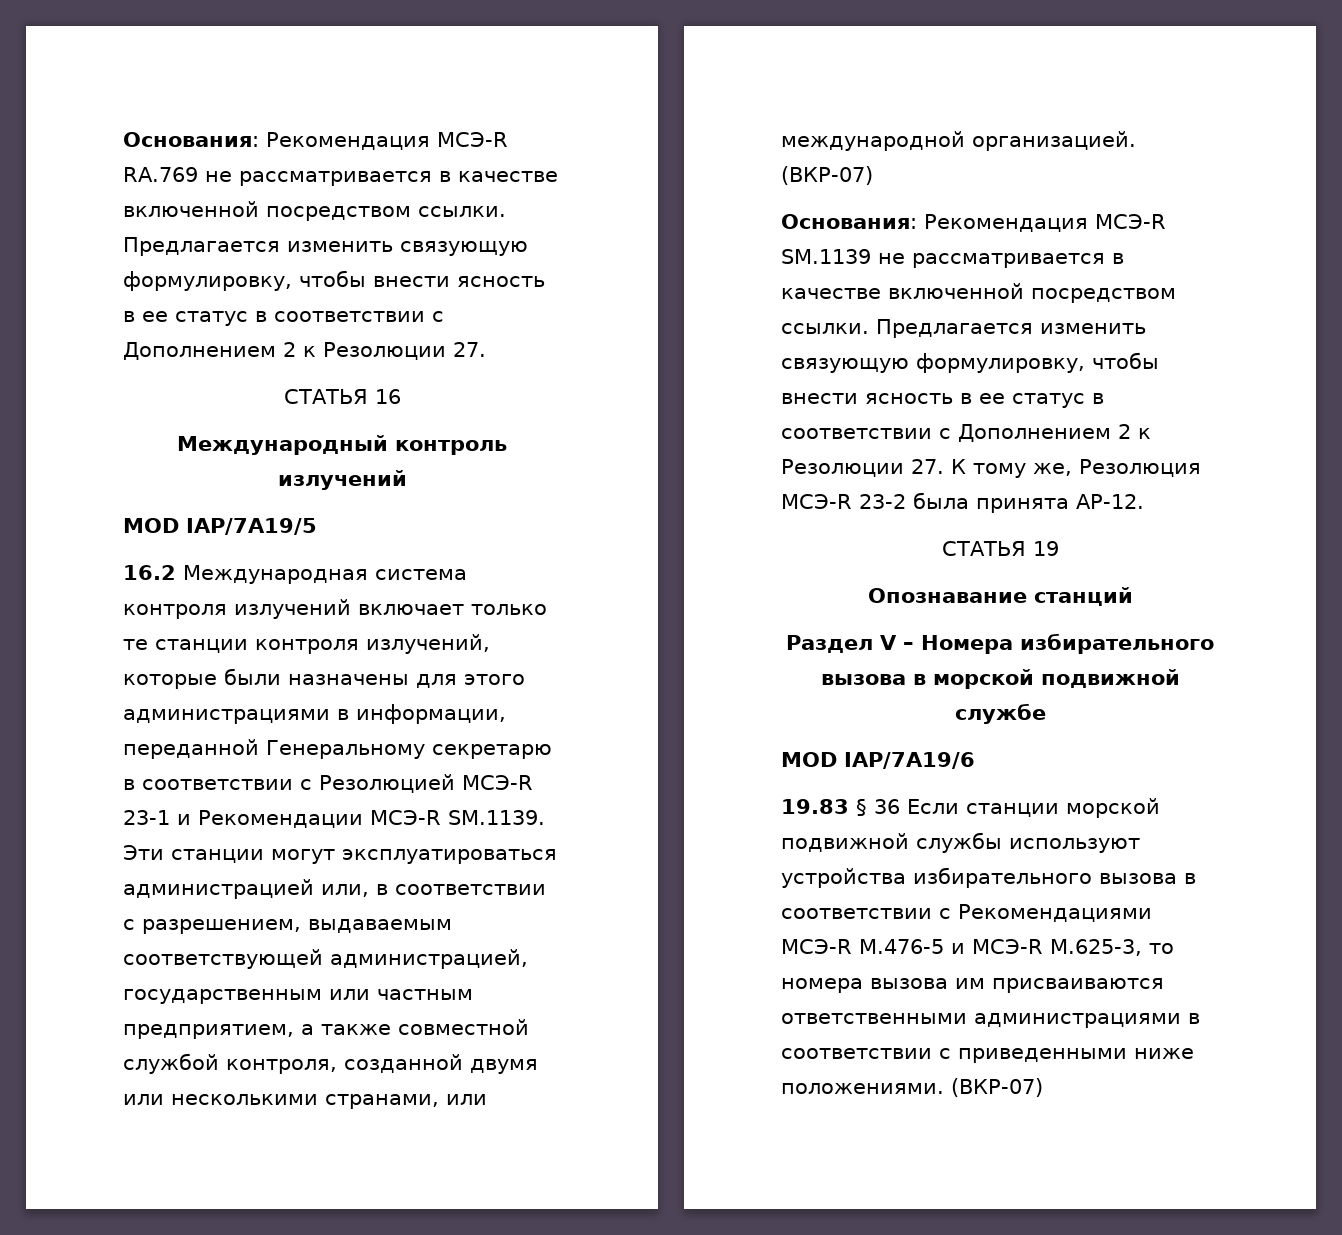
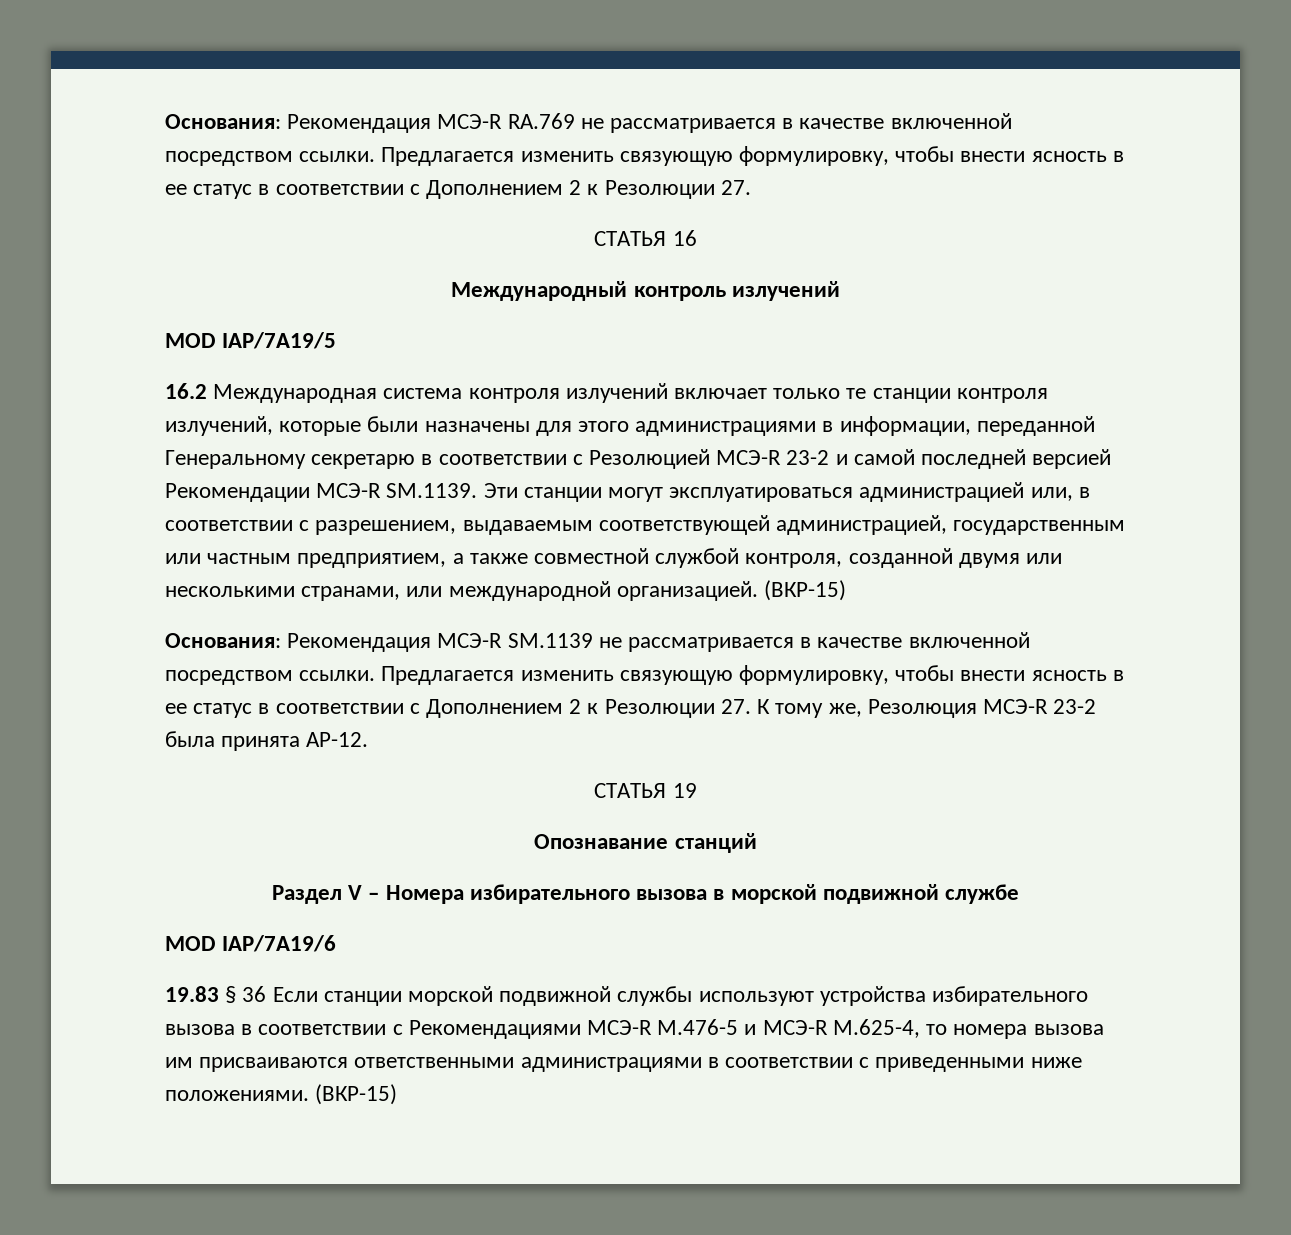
- 16.2 Международная система контроля излучений включает только те станции контроля излучений, которые были назначены для этого администрациями в информации, переданной Генеральному секретарю в соответствии с Резолюцией МСЭ-R 23-1 и Рекомендации МСЭ-R SM.1139. Эти станции могут эксплуатироваться администрацией или, в соответствии с разрешением, выдаваемым соответствующей администрацией, государственным или частным предприятием, а также совместной службой контроля, созданной двумя или несколькими странами, или международной организацией. (ВКР-07)
+ 16.2 Международная система контроля излучений включает только те станции контроля излучений, которые были назначены для этого администрациями в информации, переданной Генеральному секретарю в соответствии с Резолюцией МСЭ-R 23-2 и самой последней версией Рекомендации МСЭ-R SM.1139. Эти станции могут эксплуатироваться администрацией или, в соответствии с разрешением, выдаваемым соответствующей администрацией, государственным или частным предприятием, а также совместной службой контроля, созданной двумя или несколькими странами, или международной организацией. (ВКР-15)
- 19.83 § 36 Если станции морской подвижной службы используют устройства избирательного вызова в соответствии с Рекомендациями МСЭ-R M.476-5 и МСЭ-R M.625-3, то номера вызова им присваиваются ответственными администрациями в соответствии с приведенными ниже положениями. (ВКР-07)
+ 19.83 § 36 Если станции морской подвижной службы используют устройства избирательного вызова в соответствии с Рекомендациями МСЭ-R M.476-5 и МСЭ-R M.625-4, то номера вызова им присваиваются ответственными администрациями в соответствии с приведенными ниже положениями. (ВКР-15)

